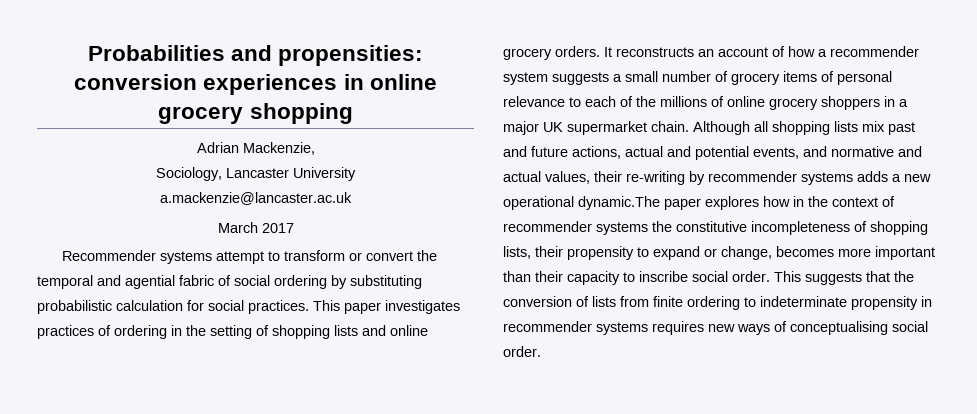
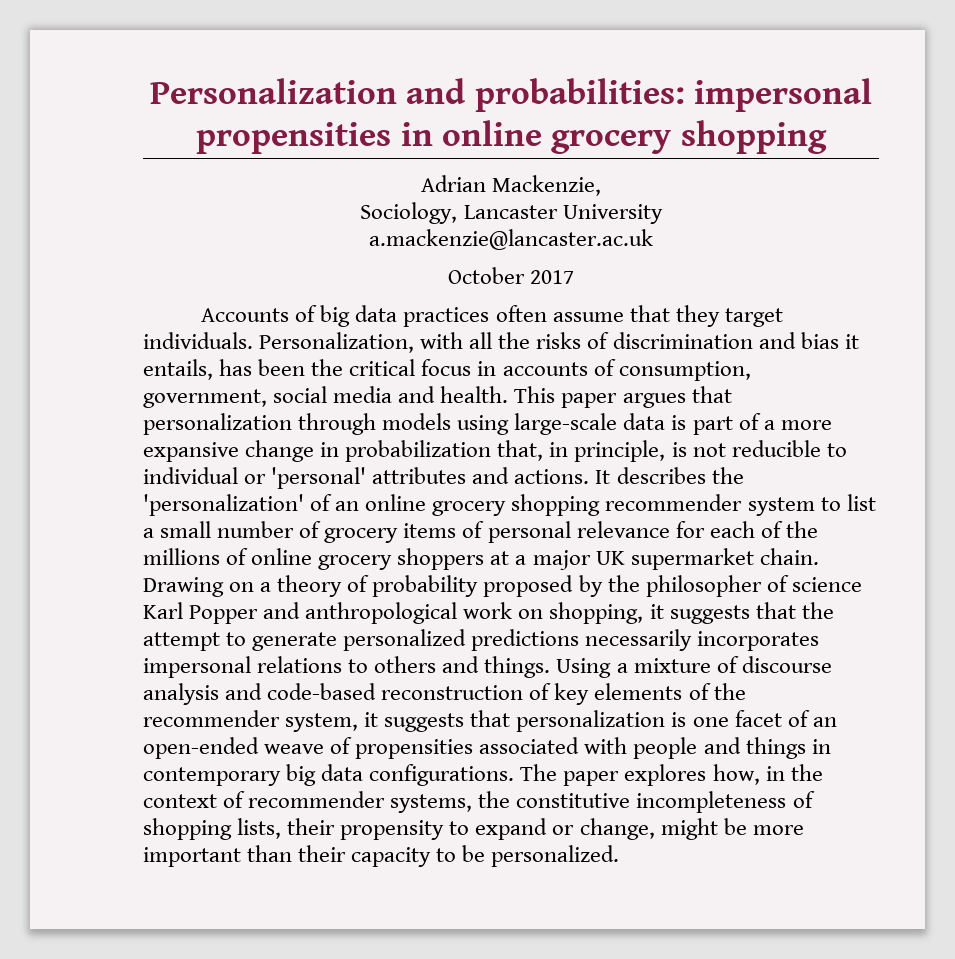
- Probabilities and propensities: conversion experiences in online grocery shopping
+ Personalization and probabilities: impersonal propensities in online grocery shopping
- March 2017
+ October 2017
- Recommender systems attempt to transform or convert the temporal and agential fabric of social ordering by substituting probabilistic calculation for social practices. This paper investigates practices of ordering in the setting of shopping lists and online grocery orders. It reconstructs an account of how a recommender system suggests a small number of grocery items of personal relevance to each of the millions of online grocery shoppers in a major UK supermarket chain.
+ Accounts of big data practices often assume that they target individuals. Personalization, with all the risks of discrimination and bias it entails, has been the critical focus in accounts of consumption, government, social media and health. This paper argues that personalization through models using large-scale data is part of a more expansive change in probabilization that, in principle, is not reducible to individual or 'personal' attributes and actions. It describes the 'personalization' of an online grocery shopping recommender system to list a small number of grocery items of personal relevance for each of the millions of online grocery shoppers at a major UK supermarket chain.
- Although all shopping lists mix past and future actions, actual and potential events, and normative and actual values, their re-writing by recommender systems adds a new operational dynamic.The paper explores how in the context of recommender systems the constitutive incompleteness of shopping lists, their propensity to expand or change, becomes more important than their capacity to inscribe social order. This suggests that the conversion of lists from finite ordering to indeterminate propensity in recommender systems requires new ways of conceptualising social order.
+ Drawing on a theory of probability proposed by the philosopher of science Karl Popper and anthropological work on shopping, it suggests that the attempt to generate personalized predictions necessarily incorporates impersonal relations to others and things. Using a mixture of discourse analysis and code-based reconstruction of key elements of the recommender system, it suggests that personalization is one facet of an open-ended weave of propensities associated with people and things in contemporary big data configurations. The paper explores how, in the context of recommender systems, the constitutive incompleteness of shopping lists, their propensity to expand or change, might be more important than their capacity to be personalized.

